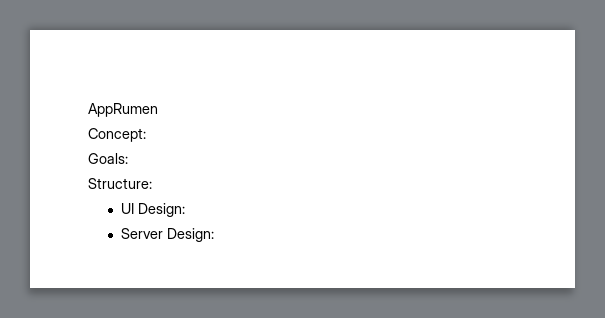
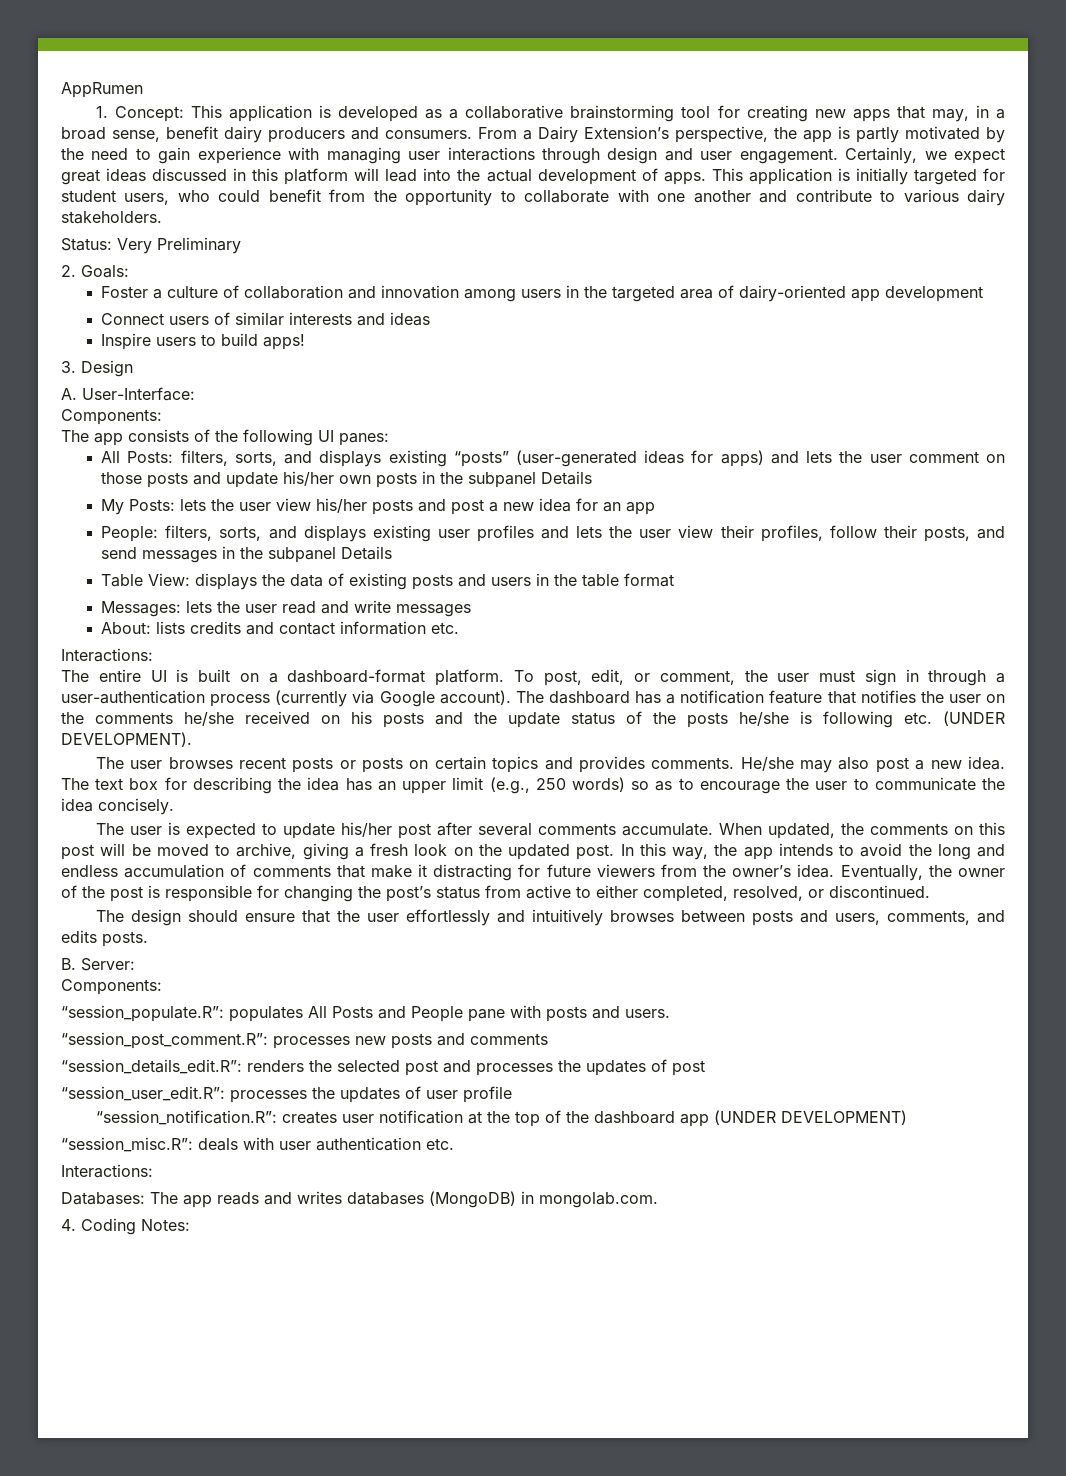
- Concept:
- Goals:
- Structure:
- UI Design:
- Server Design:
+ 1. Concept: This application is developed as a collaborative brainstorming tool for creating new apps that may, in a broad sense, benefit dairy producers and consumers. From a Dairy Extension’s perspective, the app is partly motivated by the need to gain experience with managing user interactions through design and user engagement. Certainly, we expect great ideas discussed in this platform will lead into the actual development of apps. This application is initially targeted for student users, who could benefit from the opportunity to collaborate with one another and contribute to various dairy stakeholders.
+ Status: Very Preliminary
+ 2. Goals:
+ Foster a culture of collaboration and innovation among users in the targeted area of dairy-oriented app development
+ Connect users of similar interests and ideas
+ Inspire users to build apps!
+ 3. Design
+ A. User-Interface:
+ Components:
+ The app consists of the following UI panes:
+ All Posts: filters, sorts, and displays existing “posts” (user-generated ideas for apps) and lets the user comment on those posts and update his/her own posts in the subpanel Details
+ My Posts: lets the user view his/her posts and post a new idea for an app
+ People: filters, sorts, and displays existing user profiles and lets the user view their profiles, follow their posts, and send messages in the subpanel Details
+ Table View: displays the data of existing posts and users in the table format
+ Messages: lets the user read and write messages
+ About: lists credits and contact information etc.
+ Interactions:
+ The entire UI is built on a dashboard-format platform. To post, edit, or comment, the user must sign in through a user-authentication process (currently via Google account). The dashboard has a notification feature that notifies the user on the comments he/she received on his posts and the update status of the posts he/she is following etc. (UNDER DEVELOPMENT).
+ The user browses recent posts or posts on certain topics and provides comments. He/she may also post a new idea. The text box for describing the idea has an upper limit (e.g., 250 words) so as to encourage the user to communicate the idea concisely.
+ The user is expected to update his/her post after several comments accumulate. When updated, the comments on this post will be moved to archive, giving a fresh look on the updated post. In this way, the app intends to avoid the long and endless accumulation of comments that make it distracting for future viewers from the owner’s idea. Eventually, the owner of the post is responsible for changing the post’s status from active to either completed, resolved, or discontinued.
+ The design should ensure that the user effortlessly and intuitively browses between posts and users, comments, and edits posts.
+ B. Server:
+ Components:
+ “session_populate.R”: populates All Posts and People pane with posts and users.
+ “session_post_comment.R”: processes new posts and comments
+ “session_details_edit.R”: renders the selected post and processes the updates of post
+ “session_user_edit.R”: processes the updates of user profile
+ “session_notification.R”: creates user notification at the top of the dashboard app (UNDER DEVELOPMENT)
+ “session_misc.R”: deals with user authentication etc.
+ Interactions:
+ Databases: The app reads and writes databases (MongoDB) in mongolab.com.
+ 4. Coding Notes:

